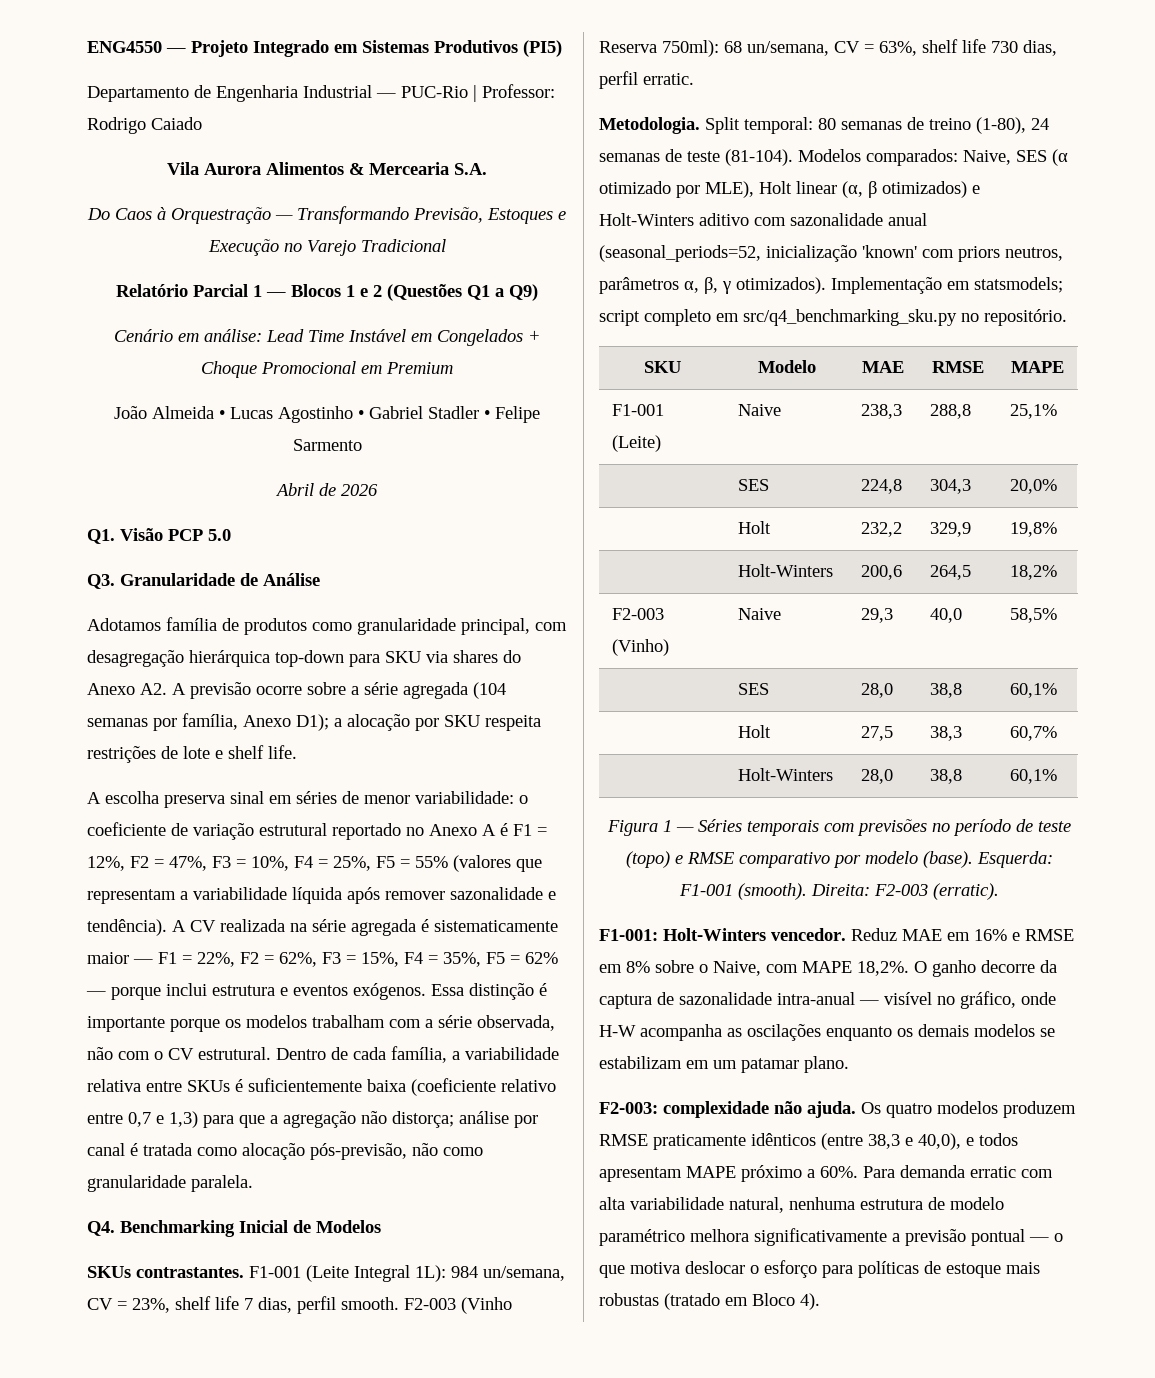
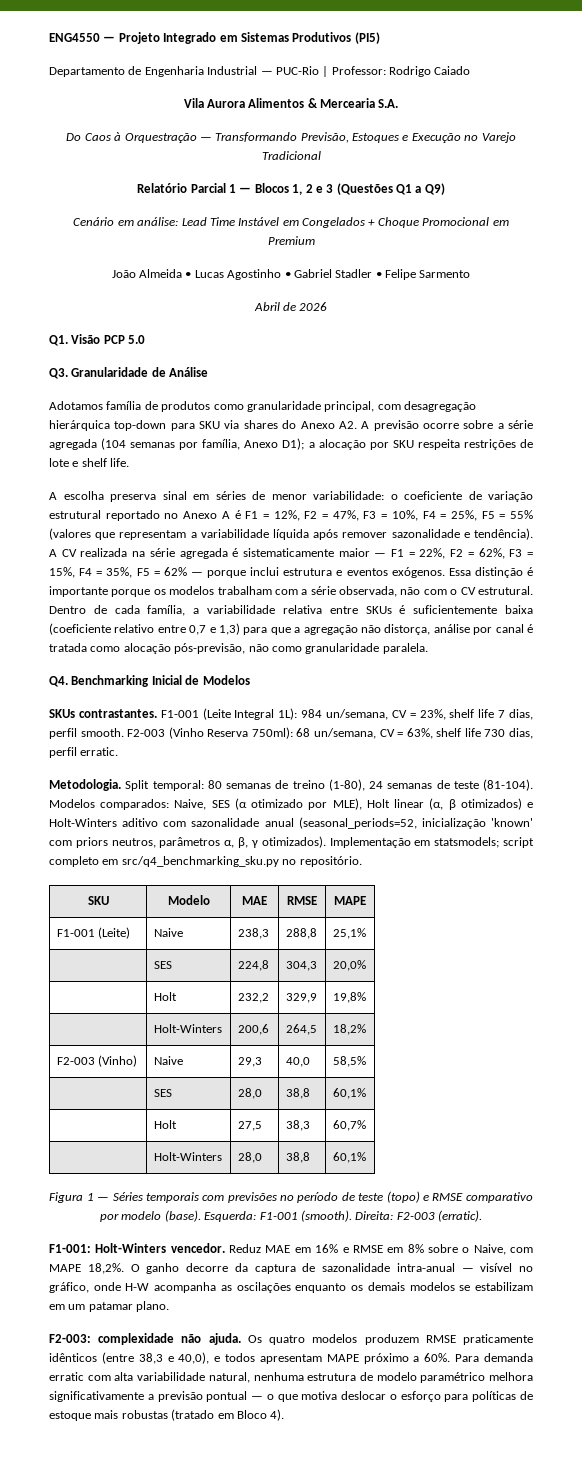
- Relatório Parcial 1 — Blocos 1 e 2 (Questões Q1 a Q9)
+ Relatório Parcial 1 — Blocos 1, 2 e 3 (Questões Q1 a Q9)
- Dentro de cada família, a variabilidade relativa entre SKUs é suficientemente baixa (coeficiente relativo entre 0,7 e 1,3) para que a agregação não distorça; análise por canal é tratada como alocação pós-previsão, não como granularidade paralela.
+ Dentro de cada família, a variabilidade relativa entre SKUs é suficientemente baixa (coeficiente relativo entre 0,7 e 1,3) para que a agregação não distorça, análise por canal é tratada como alocação pós-previsão, não como granularidade paralela.

